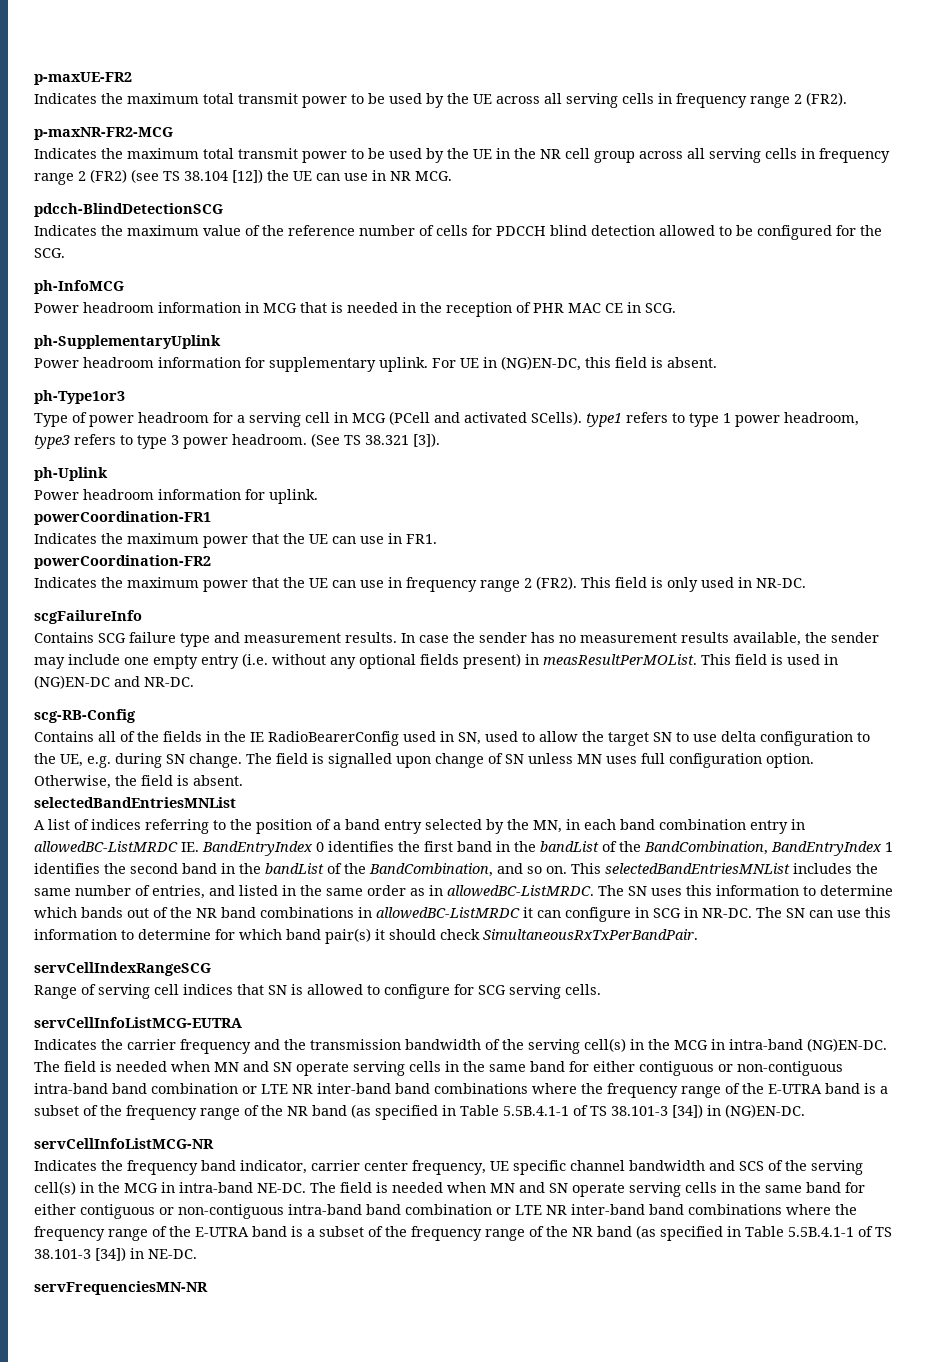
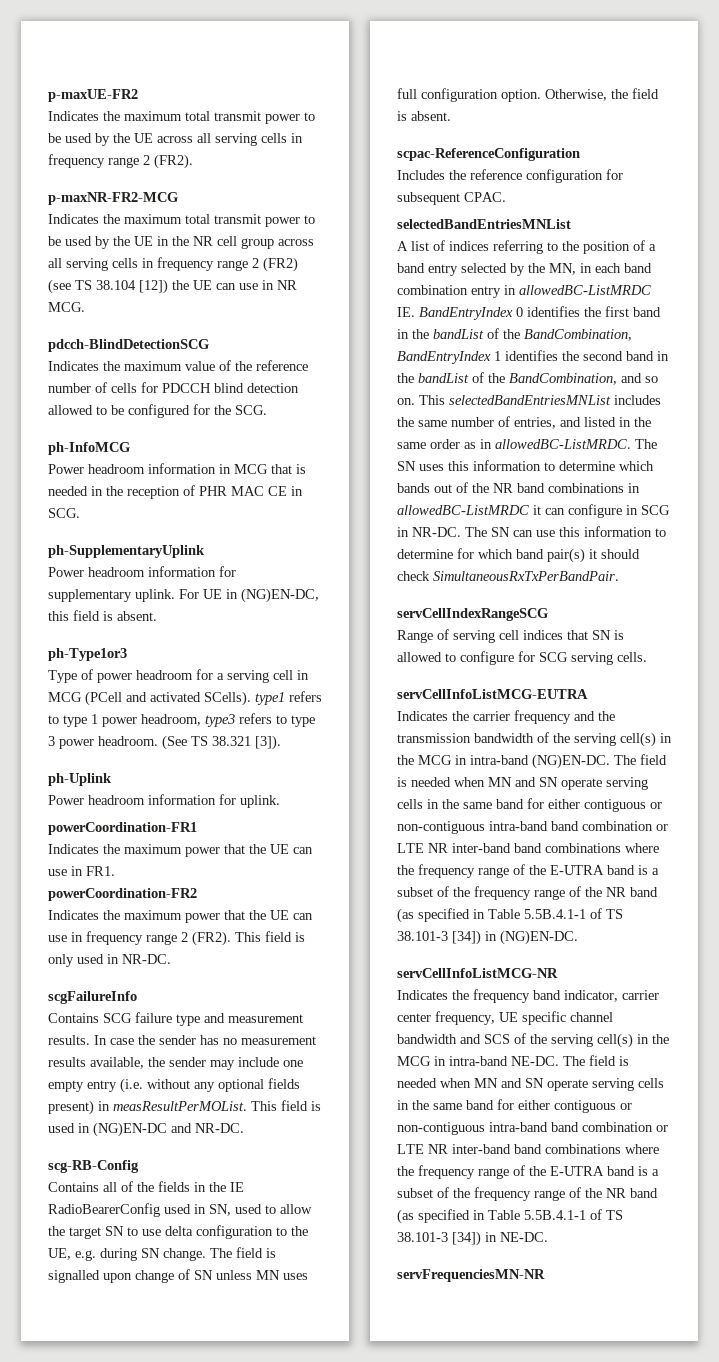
+ scpac-ReferenceConfiguration
+ Includes the reference configuration for subsequent CPAC.

